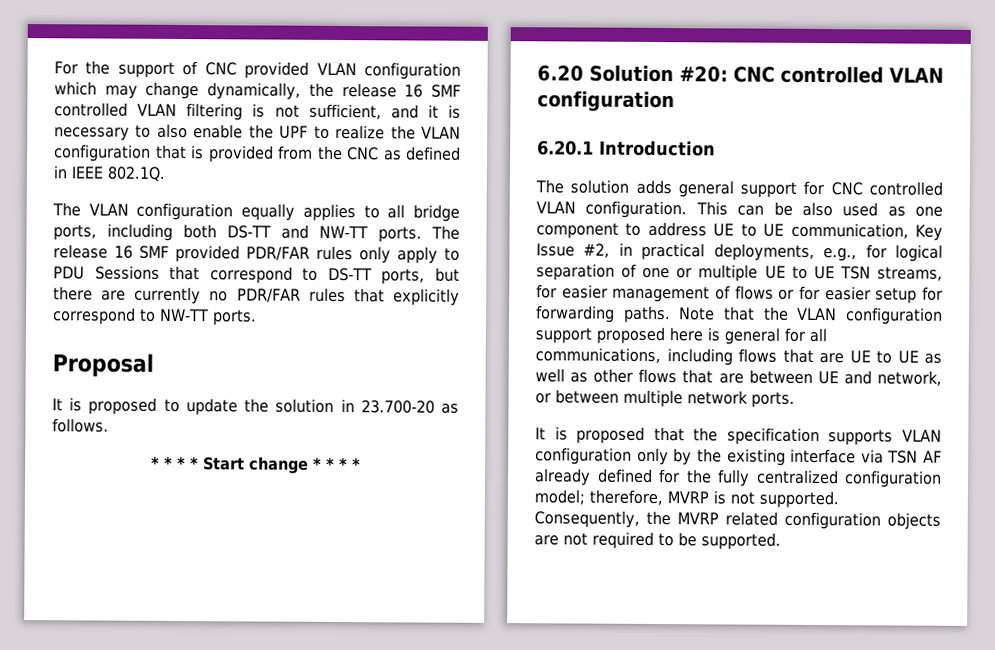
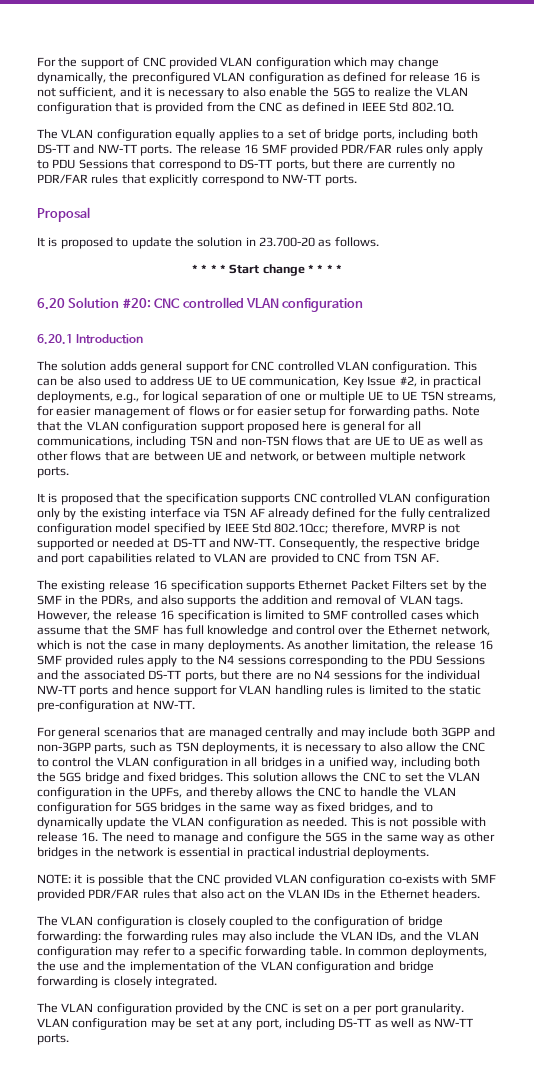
- For the support of CNC provided VLAN configuration which may change dynamically, the release 16 SMF controlled VLAN filtering is not sufficient, and it is necessary to also enable the UPF to realize the VLAN configuration that is provided from the CNC as defined in IEEE 802.1Q.
+ For the support of CNC provided VLAN configuration which may change dynamically, the preconfigured VLAN configuration as defined for release 16 is not sufficient, and it is necessary to also enable the 5GS to realize the VLAN configuration that is provided from the CNC as defined in IEEE Std 802.1Q.
- The VLAN configuration equally applies to all bridge ports, including both DS-TT and NW-TT ports.
+ The VLAN configuration equally applies to a set of bridge ports, including both DS-TT and NW-TT ports.
- This can be also used as one component to address UE to UE communication, Key Issue #2, in practical deployments, e.g., for logical separation of one or multiple UE to UE TSN streams, for easier management of flows or for easier setup for forwarding paths.
+ This can be also used to address UE to UE communication, Key Issue #2, in practical deployments, e.g., for logical separation of one or multiple UE to UE TSN streams, for easier management of flows or for easier setup for forwarding paths.
- Note that the VLAN configuration support proposed here is general for all communications, including flows that are UE to UE as well as other flows that are between UE and network, or between multiple network ports.
+ Note that the VLAN configuration support proposed here is general for all communications, including TSN and non-TSN flows that are UE to UE as well as other flows that are between UE and network, or between multiple network ports.
- It is proposed that the specification supports VLAN configuration only by the existing interface via TSN AF already defined for the fully centralized configuration model; therefore, MVRP is not supported. Consequently, the MVRP related configuration objects are not required to be supported.
+ It is proposed that the specification supports CNC controlled VLAN configuration only by the existing interface via TSN AF already defined for the fully centralized configuration model specified by IEEE Std 802.1Qcc; therefore, MVRP is not supported or needed at DS-TT and NW-TT. Consequently, the respective bridge and port capabilities related to VLAN are provided to CNC from TSN AF.
+ The existing release 16 specification supports Ethernet Packet Filters set by the SMF in the PDRs, and also supports the addition and removal of VLAN tags. However, the release 16 specification is limited to SMF controlled cases which assume that the SMF has full knowledge and control over the Ethernet network, which is not the case in many deployments. As another limitation, the release 16 SMF provided rules apply to the N4 sessions corresponding to the PDU Sessions and the associated DS-TT ports, but there are no N4 sessions for the individual NW-TT ports and hence support for VLAN handling rules is limited to the static pre-configuration at NW-TT.
+ For general scenarios that are managed centrally and may include both 3GPP and non-3GPP parts, such as TSN deployments, it is necessary to also allow the CNC to control the VLAN configuration in all bridges in a unified way, including both the 5GS bridge and fixed bridges. This solution allows the CNC to set the VLAN configuration in the UPFs, and thereby allows the CNC to handle the VLAN configuration for 5GS bridges in the same way as fixed bridges, and to dynamically update the VLAN configuration as needed. This is not possible with release 16. The need to manage and configure the 5GS in the same way as other bridges in the network is essential in practical industrial deployments.
+ NOTE: it is possible that the CNC provided VLAN configuration co-exists with SMF provided PDR/FAR rules that also act on the VLAN IDs in the Ethernet headers.
+ The VLAN configuration is closely coupled to the configuration of bridge forwarding: the forwarding rules may also include the VLAN IDs, and the VLAN configuration may refer to a specific forwarding table. In common deployments, the use and the implementation of the VLAN configuration and bridge forwarding is closely integrated.
+ The VLAN configuration provided by the CNC is set on a per port granularity. VLAN configuration may be set at any port, including DS-TT as well as NW-TT ports.

